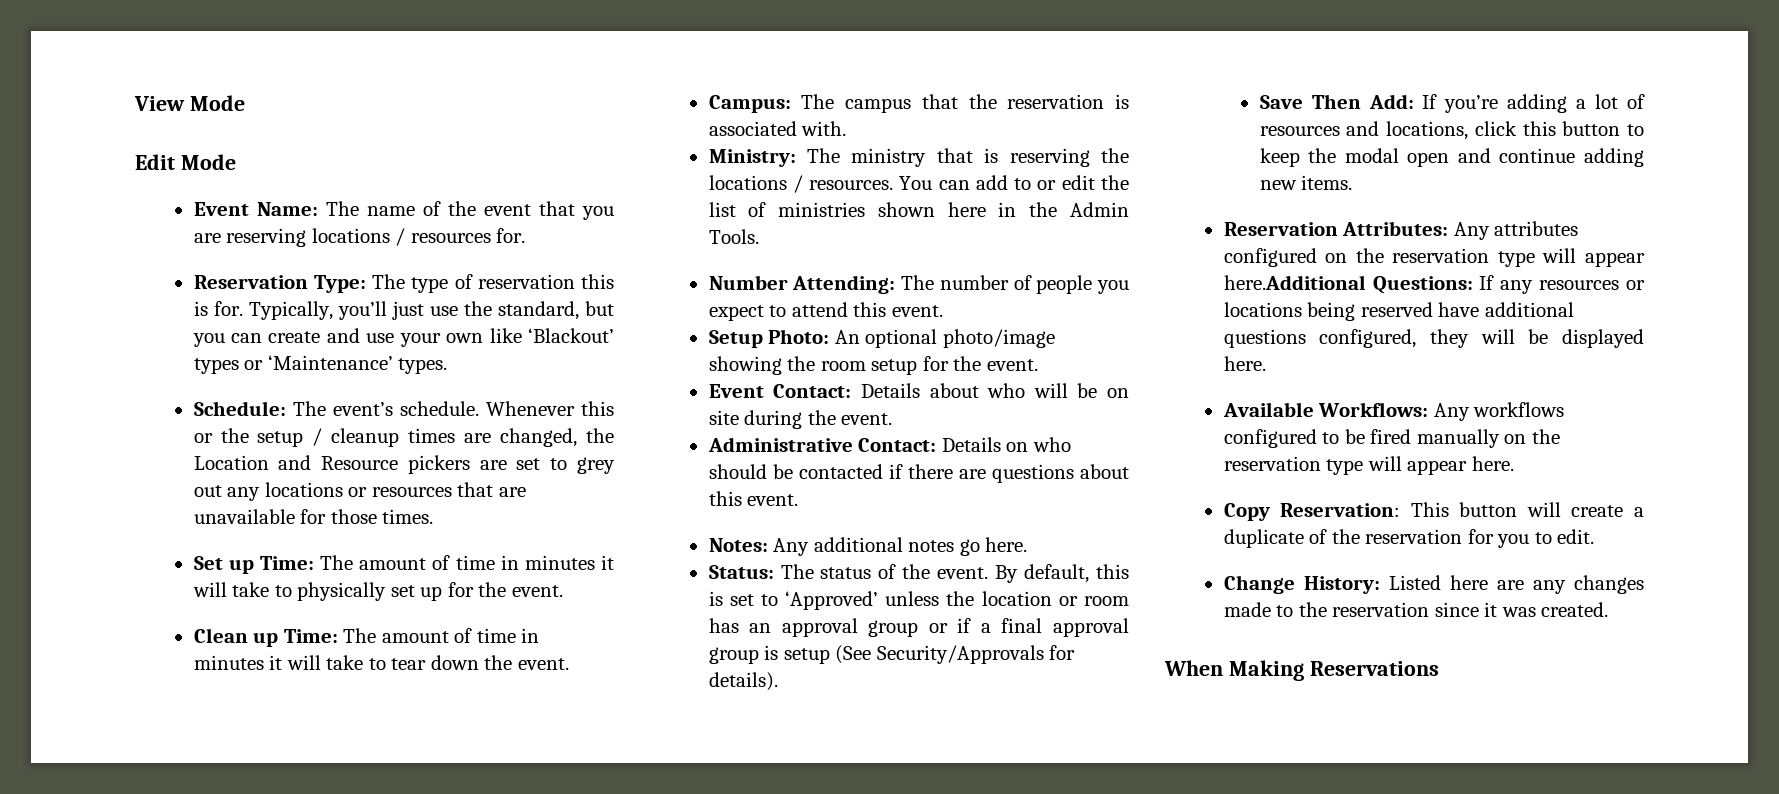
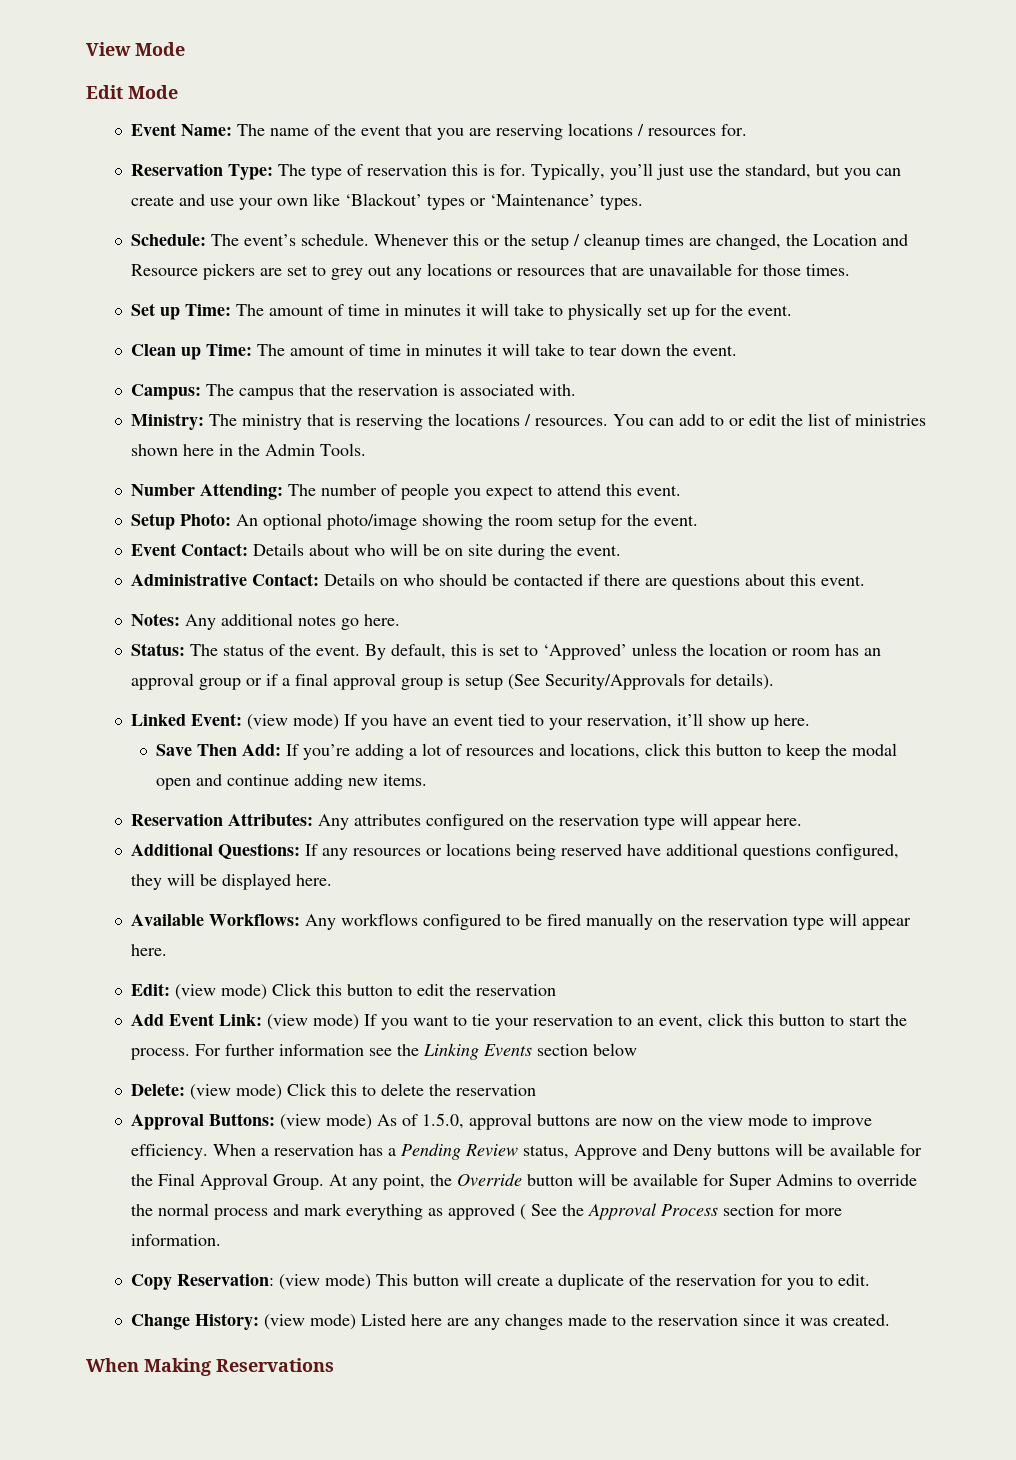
+ Linked Event: (view mode) If you have an event tied to your reservation, it’ll show up here.
- Reservation Attributes: Any attributes configured on the reservation type will appear here.Additional Questions: If any resources or locations being reserved have additional questions configured, they will be displayed here.
+ Reservation Attributes: Any attributes configured on the reservation type will appear here.
+ Additional Questions: If any resources or locations being reserved have additional questions configured, they will be displayed here.
+ Edit: (view mode) Click this button to edit the reservation
+ Add Event Link: (view mode) If you want to tie your reservation to an event, click this button to start the process. For further information see the Linking Events section below
+ Delete: (view mode) Click this to delete the reservation
+ Approval Buttons: (view mode) As of 1.5.0, approval buttons are now on the view mode to improve efficiency. When a reservation has a Pending Review status, Approve and Deny buttons will be available for the Final Approval Group. At any point, the Override button will be available for Super Admins to override the normal process and mark everything as approved ( See the Approval Process section for more information.
- Copy Reservation: This button will create a duplicate of the reservation for you to edit.
+ Copy Reservation: (view mode) This button will create a duplicate of the reservation for you to edit.
- Change History: Listed here are any changes made to the reservation since it was created.
+ Change History: (view mode) Listed here are any changes made to the reservation since it was created.

